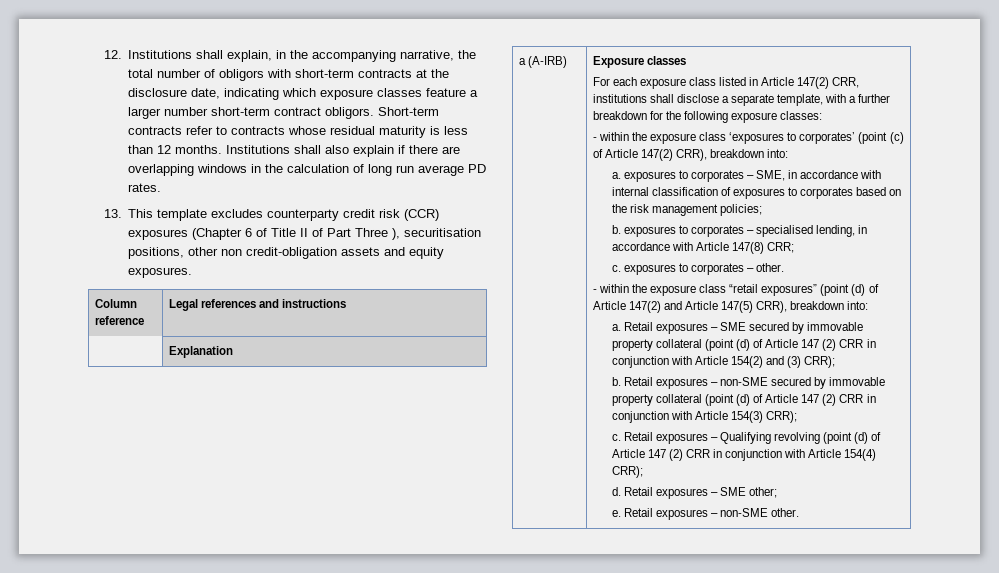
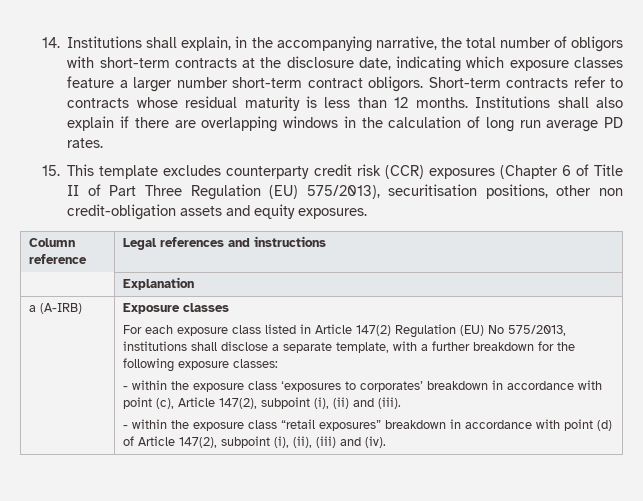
- 12. Institutions shall explain, in the accompanying narrative, the total number of obligors with short-term contracts at the disclosure date, indicating which exposure classes feature a larger number short-term contract obligors.
+ 14. Institutions shall explain, in the accompanying narrative, the total number of obligors with short-term contracts at the disclosure date, indicating which exposure classes feature a larger number short-term contract obligors.
- 13. This template excludes counterparty credit risk (CCR) exposures (Chapter 6 of Title II of Part Three ), securitisation positions, other non credit-obligation assets and equity exposures.
+ 15. This template excludes counterparty credit risk (CCR) exposures (Chapter 6 of Title II of Part Three Regulation (EU) 575/2013), securitisation positions, other non credit-obligation assets and equity exposures.
- For each exposure class listed in Article 147(2) CRR, institutions shall disclose a separate template, with a further breakdown for the following exposure classes:
+ For each exposure class listed in Article 147(2) Regulation (EU) No 575/2013, institutions shall disclose a separate template, with a further breakdown for the following exposure classes:
- - within the exposure class ‘exposures to corporates’ (point (c) of Article 147(2) CRR), breakdown into:
- a. exposures to corporates – SME, in accordance with internal classification of exposures to corporates based on the risk management policies;
- b. exposures to corporates – specialised lending, in accordance with Article 147(8) CRR;
- c. exposures to corporates – other.
+ - within the exposure class ‘exposures to corporates’ breakdown in accordance with point (c), Article 147(2), subpoint (i), (ii) and (iii).
- - within the exposure class “retail exposures” (point (d) of Article 147(2) and Article 147(5) CRR), breakdown into:
- a. Retail exposures – SME secured by immovable property collateral (point (d) of Article 147 (2) CRR in conjunction with Article 154(2) and (3) CRR);
- b. Retail exposures – non-SME secured by immovable property collateral (point (d) of Article 147 (2) CRR in conjunction with Article 154(3) CRR);
- c. Retail exposures – Qualifying revolving (point (d) of Article 147 (2) CRR in conjunction with Article 154(4) CRR);
- d. Retail exposures – SME other;
- e. Retail exposures – non-SME other.
+ - within the exposure class “retail exposures” breakdown in accordance with point (d) of Article 147(2), subpoint (i), (ii), (iii) and (iv).

